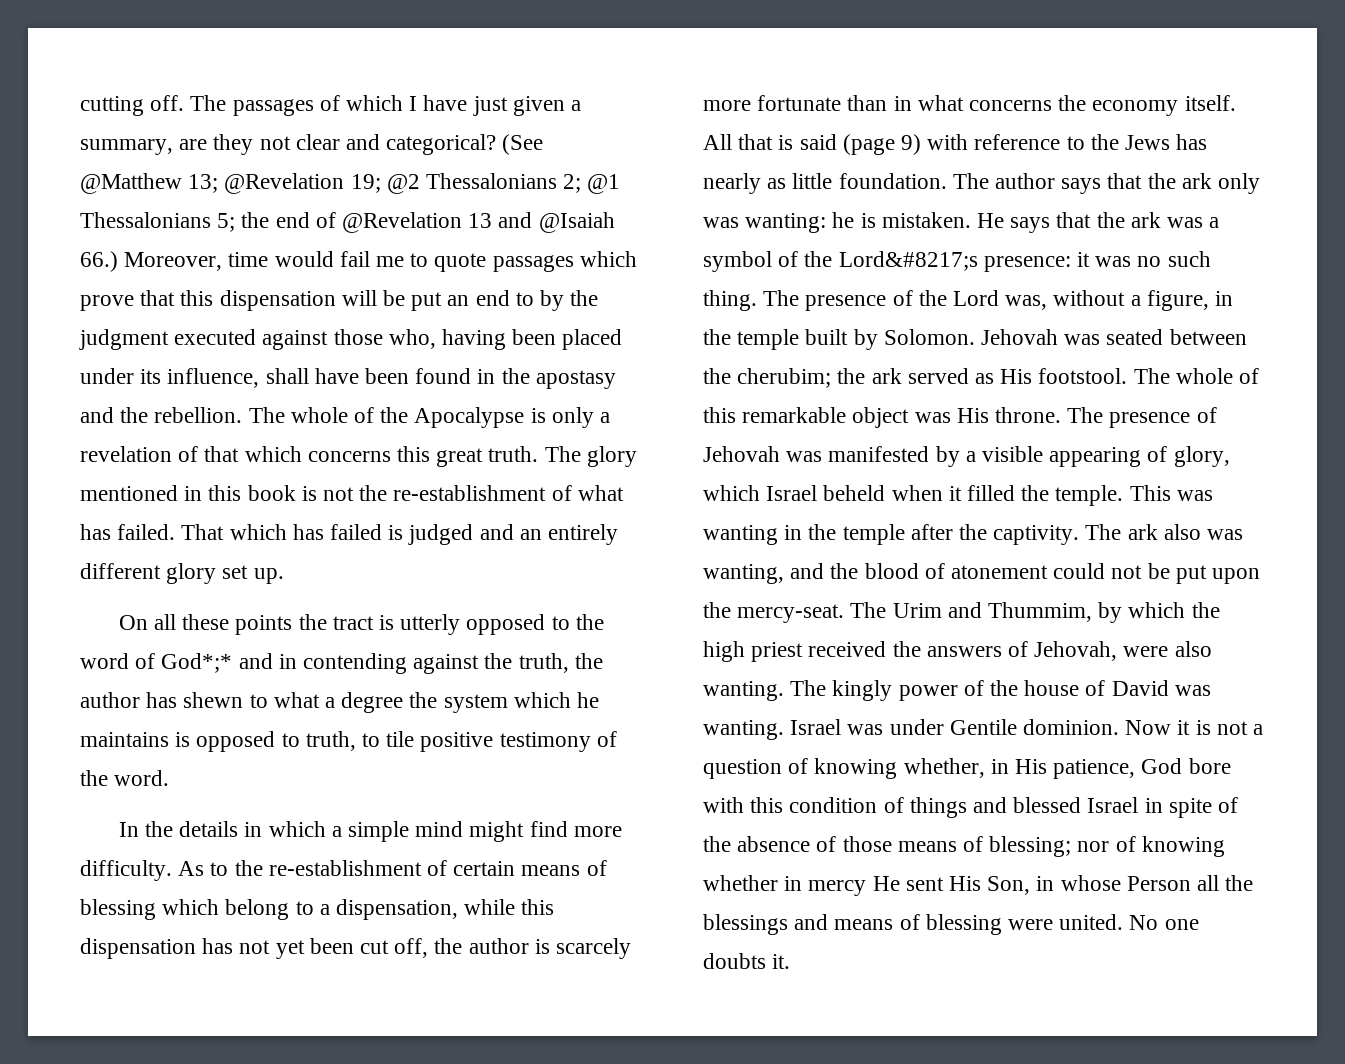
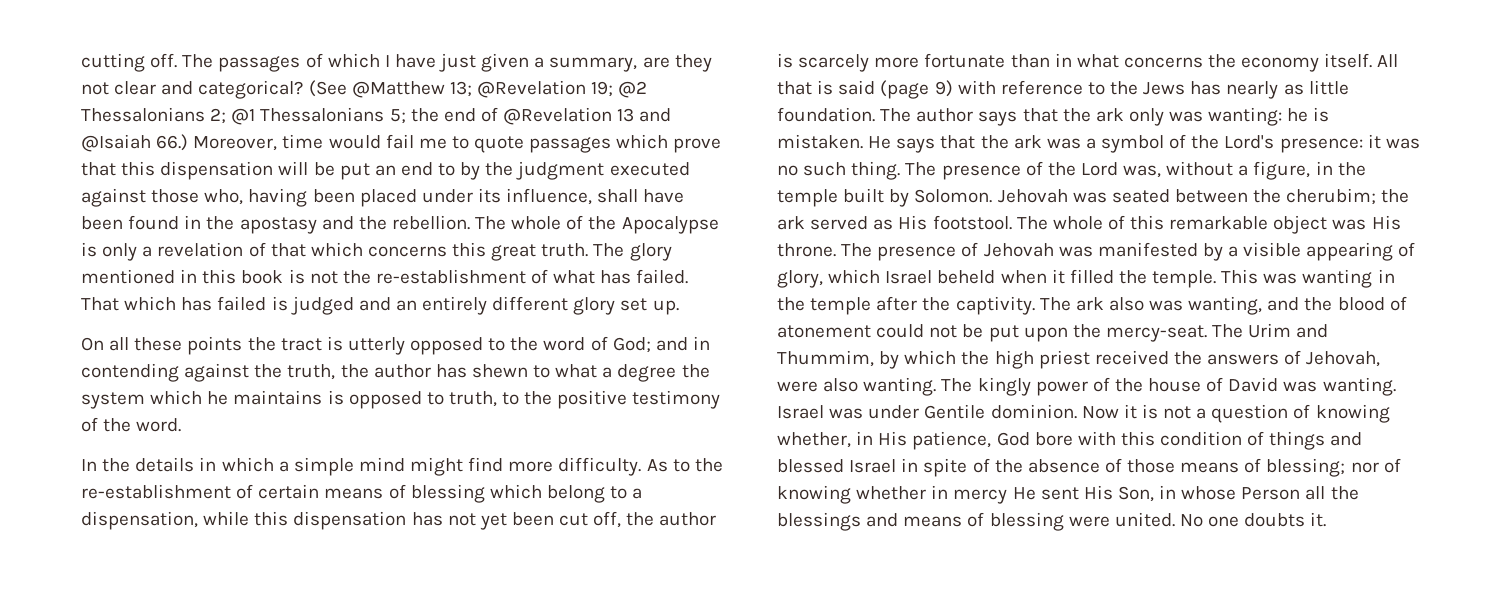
- On all these points the tract is utterly opposed to the word of God*;* and in contending against the truth, the author has shewn to what a degree the system which he maintains is opposed to truth, to tile positive testimony of the word.
+ On all these points the tract is utterly opposed to the word of God; and in contending against the truth, the author has shewn to what a degree the system which he maintains is opposed to truth, to the positive testimony of the word.
- He says that the ark was a symbol of the Lord&#8217;s presence: it was no such thing.
+ He says that the ark was a symbol of the Lord's presence: it was no such thing.

